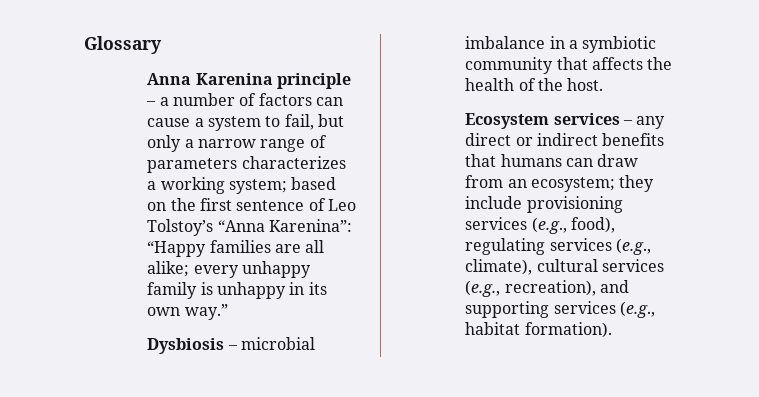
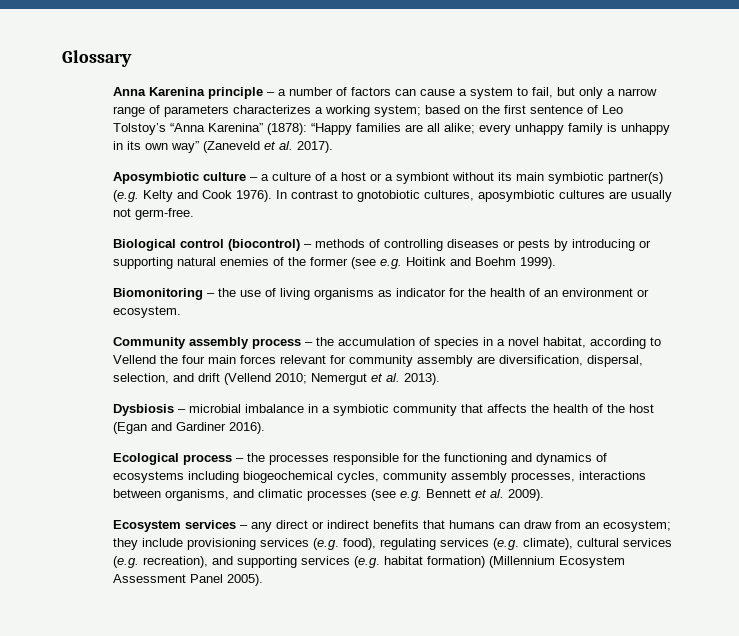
- Anna Karenina principle – a number of factors can cause a system to fail, but only a narrow range of parameters characterizes a working system; based on the first sentence of Leo Tolstoy’s “Anna Karenina”: “Happy families are all alike; every unhappy family is unhappy in its own way.”
+ Anna Karenina principle – a number of factors can cause a system to fail, but only a narrow range of parameters characterizes a working system; based on the first sentence of Leo Tolstoy’s “Anna Karenina” (1878): “Happy families are all alike; every unhappy family is unhappy in its own way” (Zaneveld et al. 2017).
+ Aposymbiotic culture – a culture of a host or a symbiont without its main symbiotic partner(s) (e.g. Kelty and Cook 1976). In contrast to gnotobiotic cultures, aposymbiotic cultures are usually not germ-free.
+ Biological control (biocontrol) – methods of controlling diseases or pests by introducing or supporting natural enemies of the former (see e.g. Hoitink and Boehm 1999).
+ Biomonitoring – the use of living organisms as indicator for the health of an environment or ecosystem.
+ Community assembly process – the accumulation of species in a novel habitat, according to Vellend the four main forces relevant for community assembly are diversification, dispersal, selection, and drift (Vellend 2010; Nemergut et al. 2013).
- Dysbiosis – microbial imbalance in a symbiotic community that affects the health of the host.
+ Dysbiosis – microbial imbalance in a symbiotic community that affects the health of the host (Egan and Gardiner 2016).
+ Ecological process – the processes responsible for the functioning and dynamics of ecosystems including biogeochemical cycles, community assembly processes, interactions between organisms, and climatic processes (see e.g. Bennett et al. 2009).
- Ecosystem services – any direct or indirect benefits that humans can draw from an ecosystem; they include provisioning services (e.g., food), regulating services (e.g., climate), cultural services (e.g., recreation), and supporting services (e.g., habitat formation).
+ Ecosystem services – any direct or indirect benefits that humans can draw from an ecosystem; they include provisioning services (e.g. food), regulating services (e.g. climate), cultural services (e.g. recreation), and supporting services (e.g. habitat formation) (Millennium Ecosystem Assessment Panel 2005).

